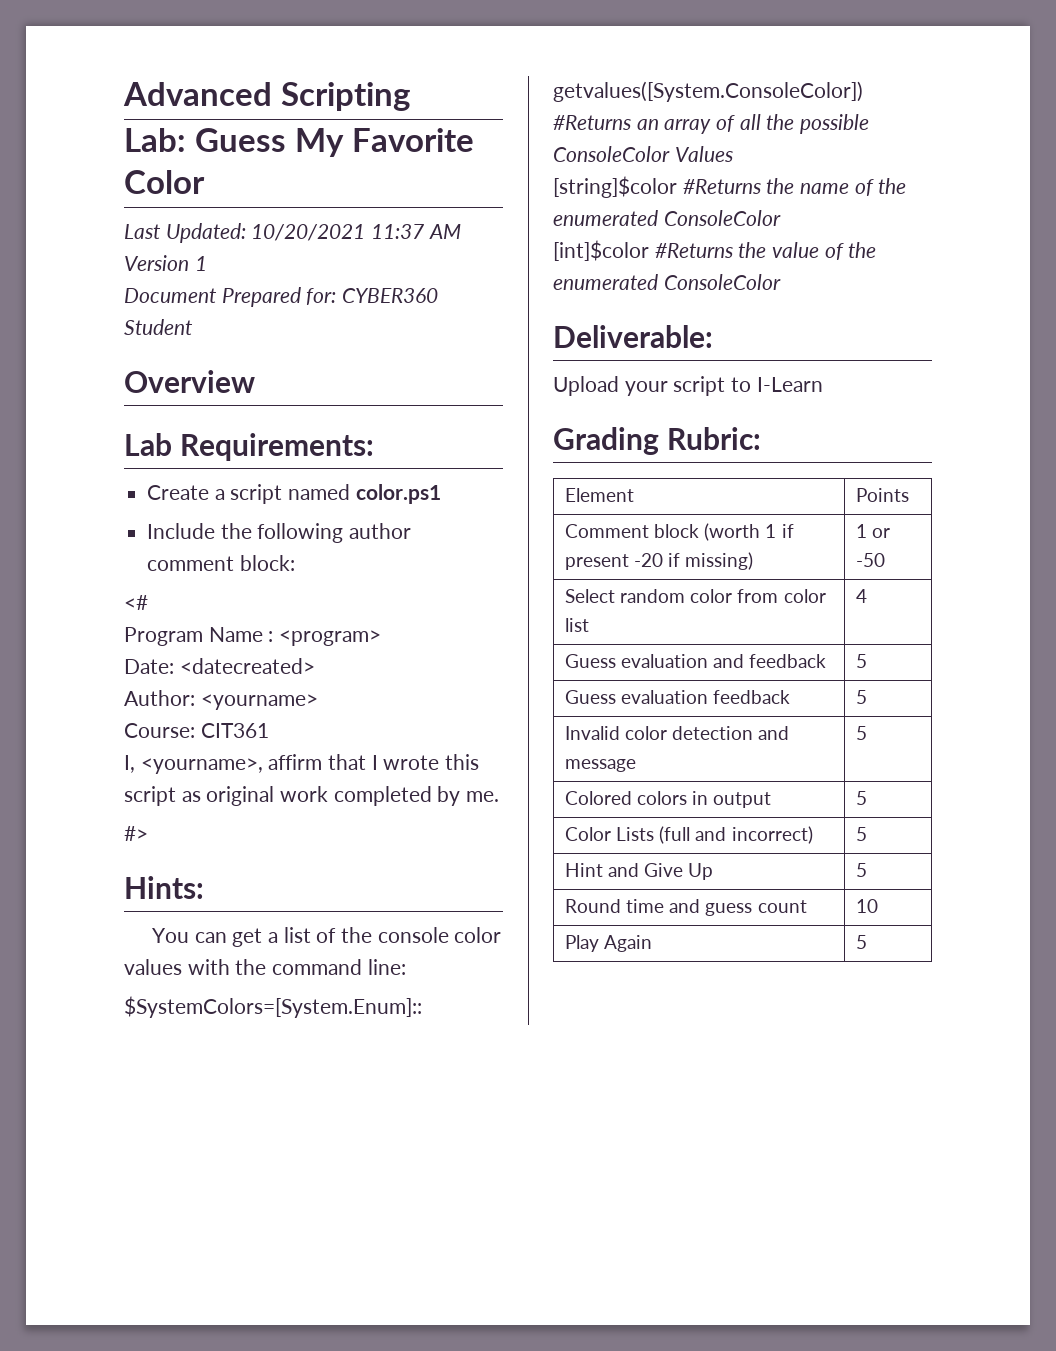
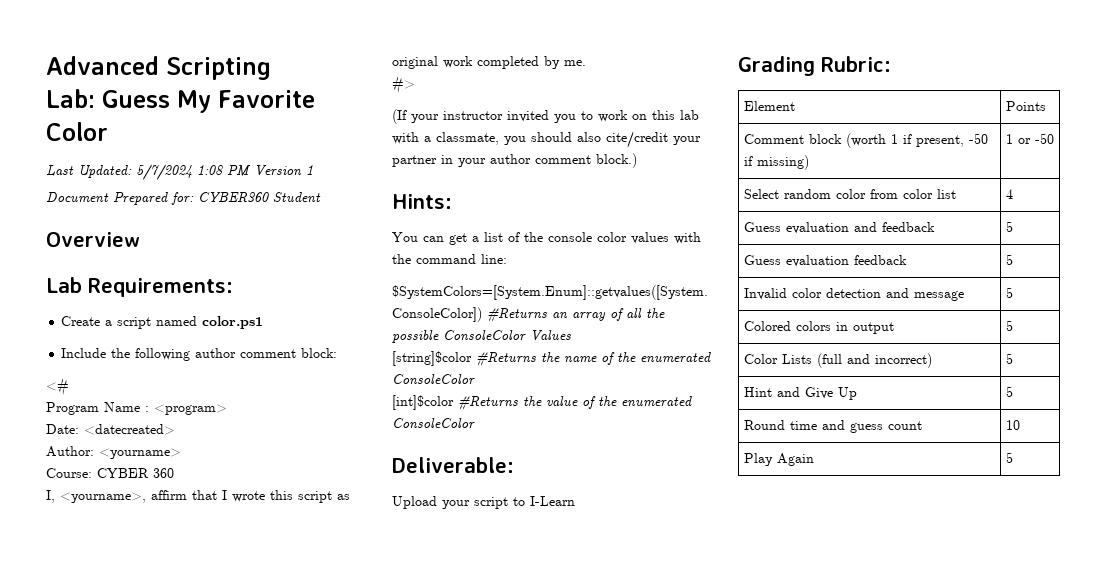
- Last Updated: 10/20/2021 11:37 AM Version 1
+ Last Updated: 5/7/2024 1:08 PM Version 1
- Course: CIT361
+ Course: CYBER 360
+ (If your instructor invited you to work on this lab with a classmate, you should also cite/credit your partner in your author comment block.)
- Comment block (worth 1 if present -20 if missing) | 1 or -50
+ Comment block (worth 1 if present, -50 if missing) | 1 or -50

